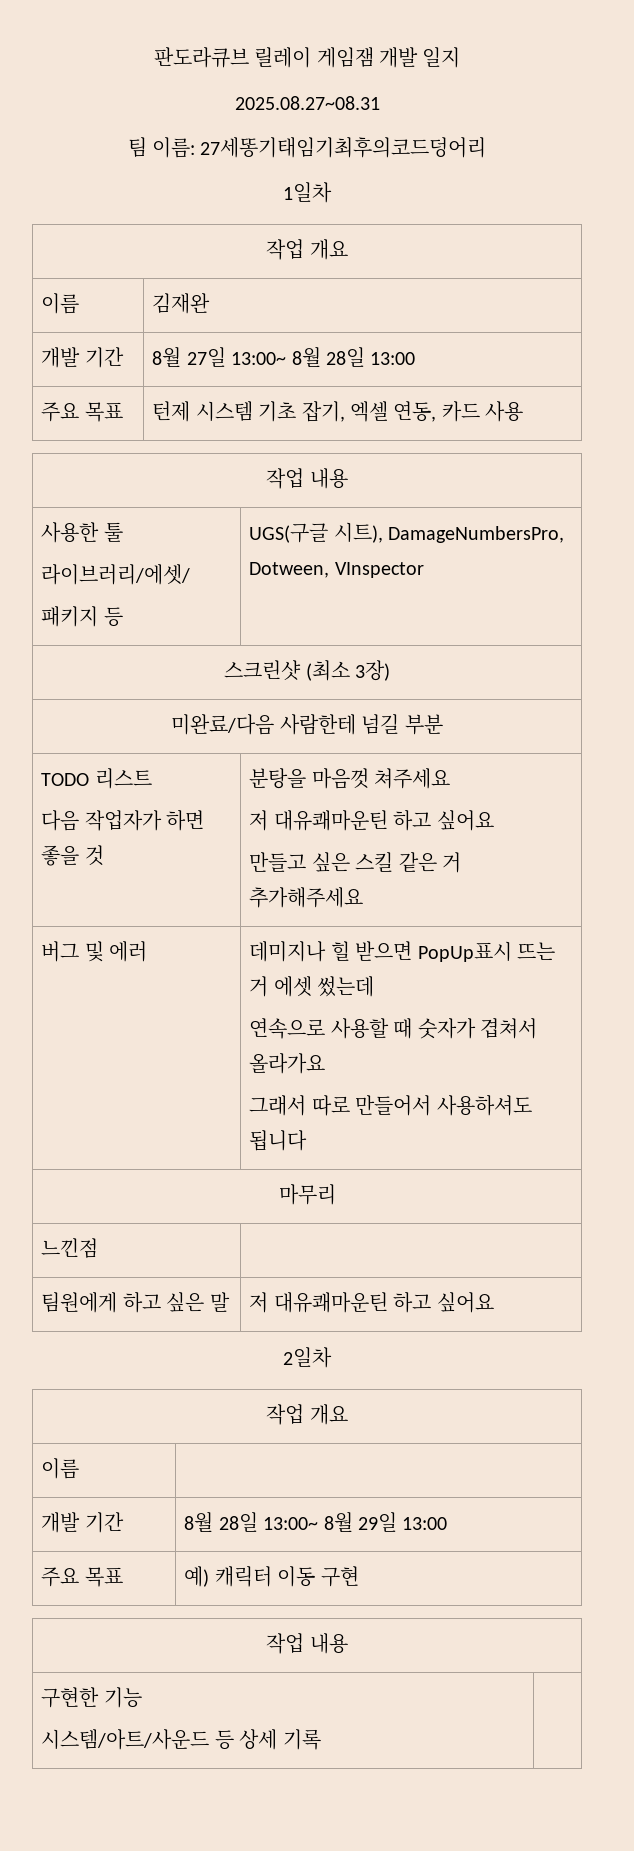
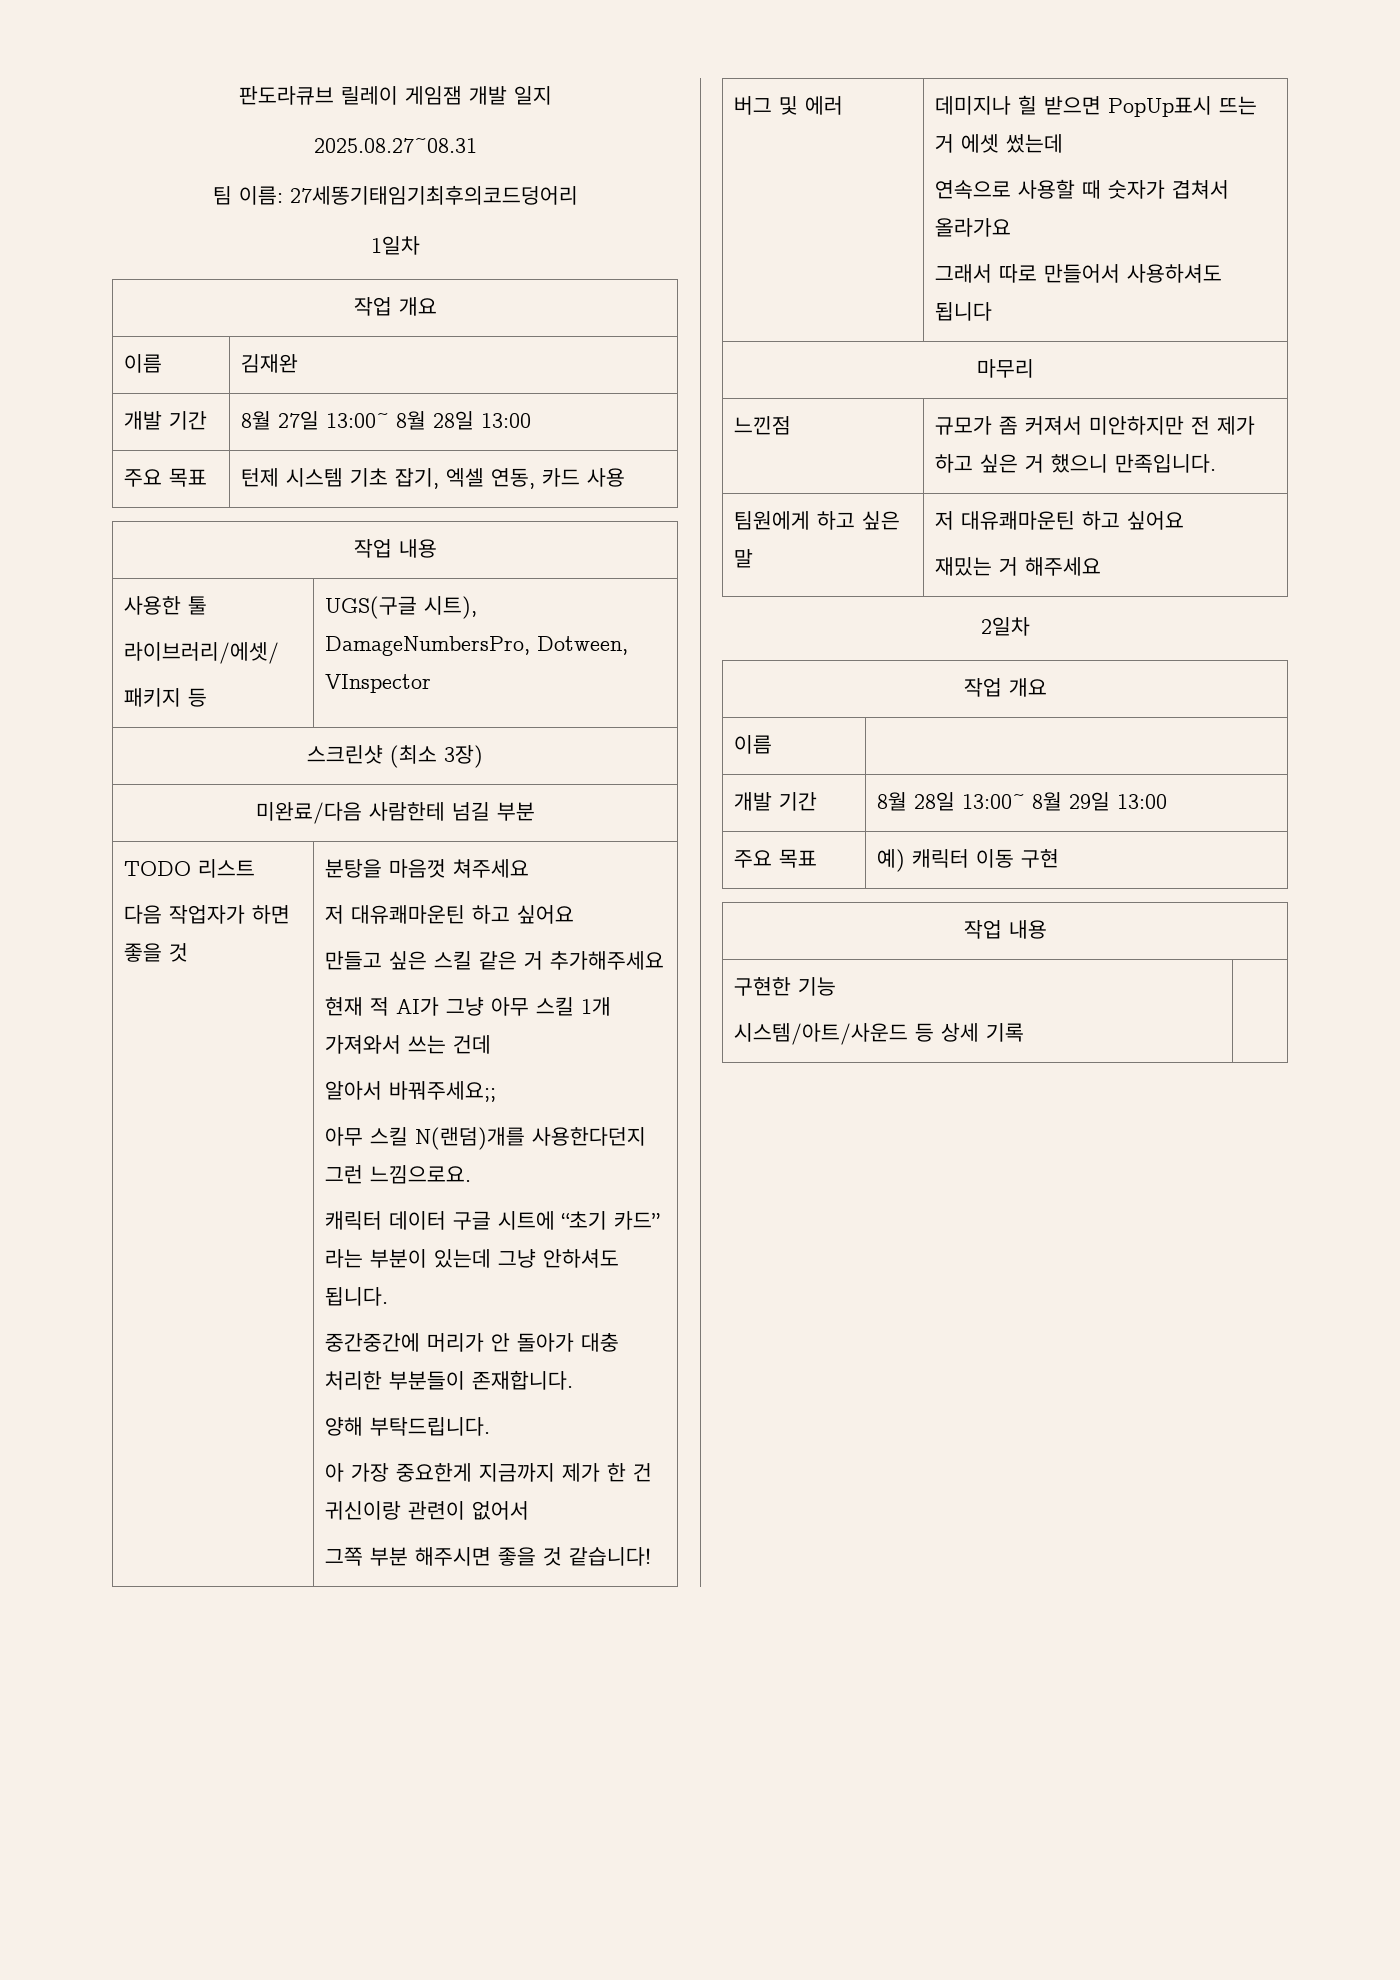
+ 현재 적 AI가 그냥 아무 스킬 1개 가져와서 쓰는 건데
+ 알아서 바꿔주세요;;
+ 아무 스킬 N(랜덤)개를 사용한다던지 그런 느낌으로요.
+ 캐릭터 데이터 구글 시트에 “초기 카드” 라는 부분이 있는데 그냥 안하셔도 됩니다.
+ 중간중간에 머리가 안 돌아가 대충 처리한 부분들이 존재합니다.
+ 양해 부탁드립니다.
+ 아 가장 중요한게 지금까지 제가 한 건 귀신이랑 관련이 없어서
+ 그쪽 부분 해주시면 좋을 것 같습니다!
- 느낀점 |
+ 느낀점 | 규모가 좀 커져서 미안하지만 전 제가 하고 싶은 거 했으니 만족입니다.
  팀원에게 하고 싶은 말 | 저 대유쾌마운틴 하고 싶어요
+ 재밌는 거 해주세요

